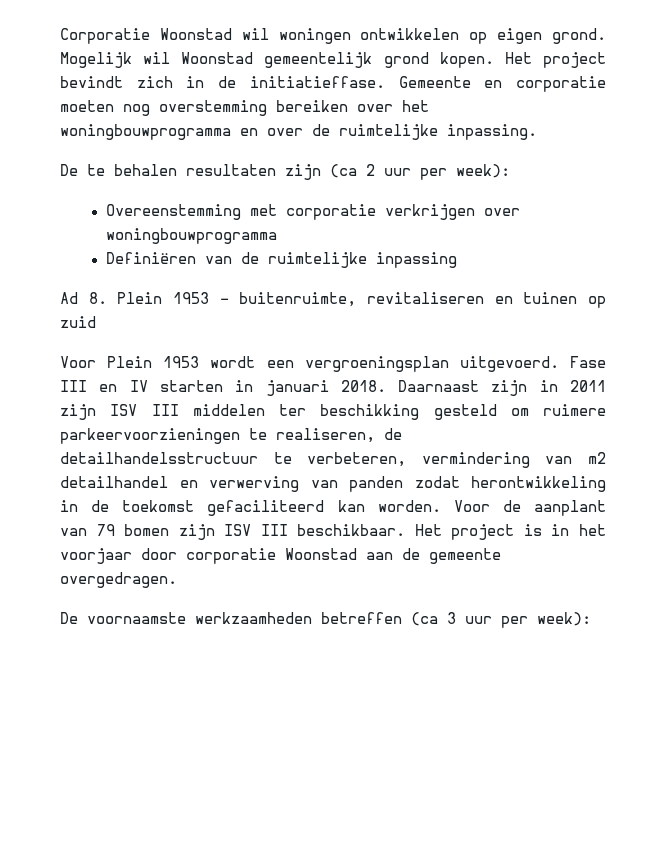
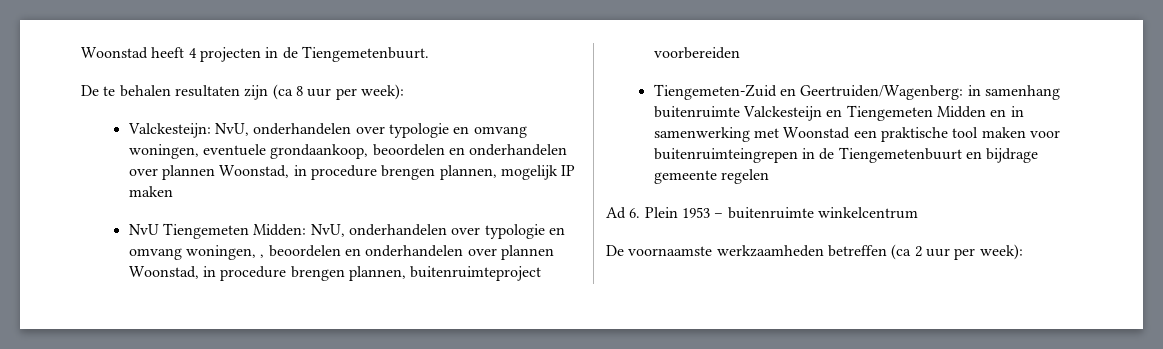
- Corporatie Woonstad wil woningen ontwikkelen op eigen grond. Mogelijk wil Woonstad gemeentelijk grond kopen. Het project bevindt zich in de initiatieffase. Gemeente en corporatie moeten nog overstemming bereiken over het woningbouwprogramma en over de ruimtelijke inpassing.
+ Woonstad heeft 4 projecten in de Tiengemetenbuurt.
- De te behalen resultaten zijn (ca 2 uur per week):
+ De te behalen resultaten zijn (ca 8 uur per week):
- Overeenstemming met corporatie verkrijgen over woningbouwprogramma
- Definiëren van de ruimtelijke inpassing
+ Valckesteijn: NvU, onderhandelen over typologie en omvang woningen, eventuele grondaankoop, beoordelen en onderhandelen over plannen Woonstad, in procedure brengen plannen, mogelijk IP maken
+ NvU Tiengemeten Midden: NvU, onderhandelen over typologie en omvang woningen, , beoordelen en onderhandelen over plannen Woonstad, in procedure brengen plannen, buitenruimteproject voorbereiden
+ Tiengemeten-Zuid en Geertruiden/Wagenberg: in samenhang buitenruimte Valckesteijn en Tiengemeten Midden en in samenwerking met Woonstad een praktische tool maken voor buitenruimteingrepen in de Tiengemetenbuurt en bijdrage gemeente regelen
- Ad 8. Plein 1953 – buitenruimte, revitaliseren en tuinen op zuid
- Voor Plein 1953 wordt een vergroeningsplan uitgevoerd. Fase III en IV starten in januari 2018. Daarnaast zijn in 2011 zijn ISV III middelen ter beschikking gesteld om ruimere parkeervoorzieningen te realiseren, de detailhandelsstructuur te verbeteren, vermindering van m2 detailhandel en verwerving van panden zodat herontwikkeling in de toekomst gefaciliteerd kan worden. Voor de aanplant van 79 bomen zijn ISV III beschikbaar. Het project is in het voorjaar door corporatie Woonstad aan de gemeente overgedragen.
+ Ad 6. Plein 1953 – buitenruimte winkelcentrum
- De voornaamste werkzaamheden betreffen (ca 3 uur per week):
+ De voornaamste werkzaamheden betreffen (ca 2 uur per week):

